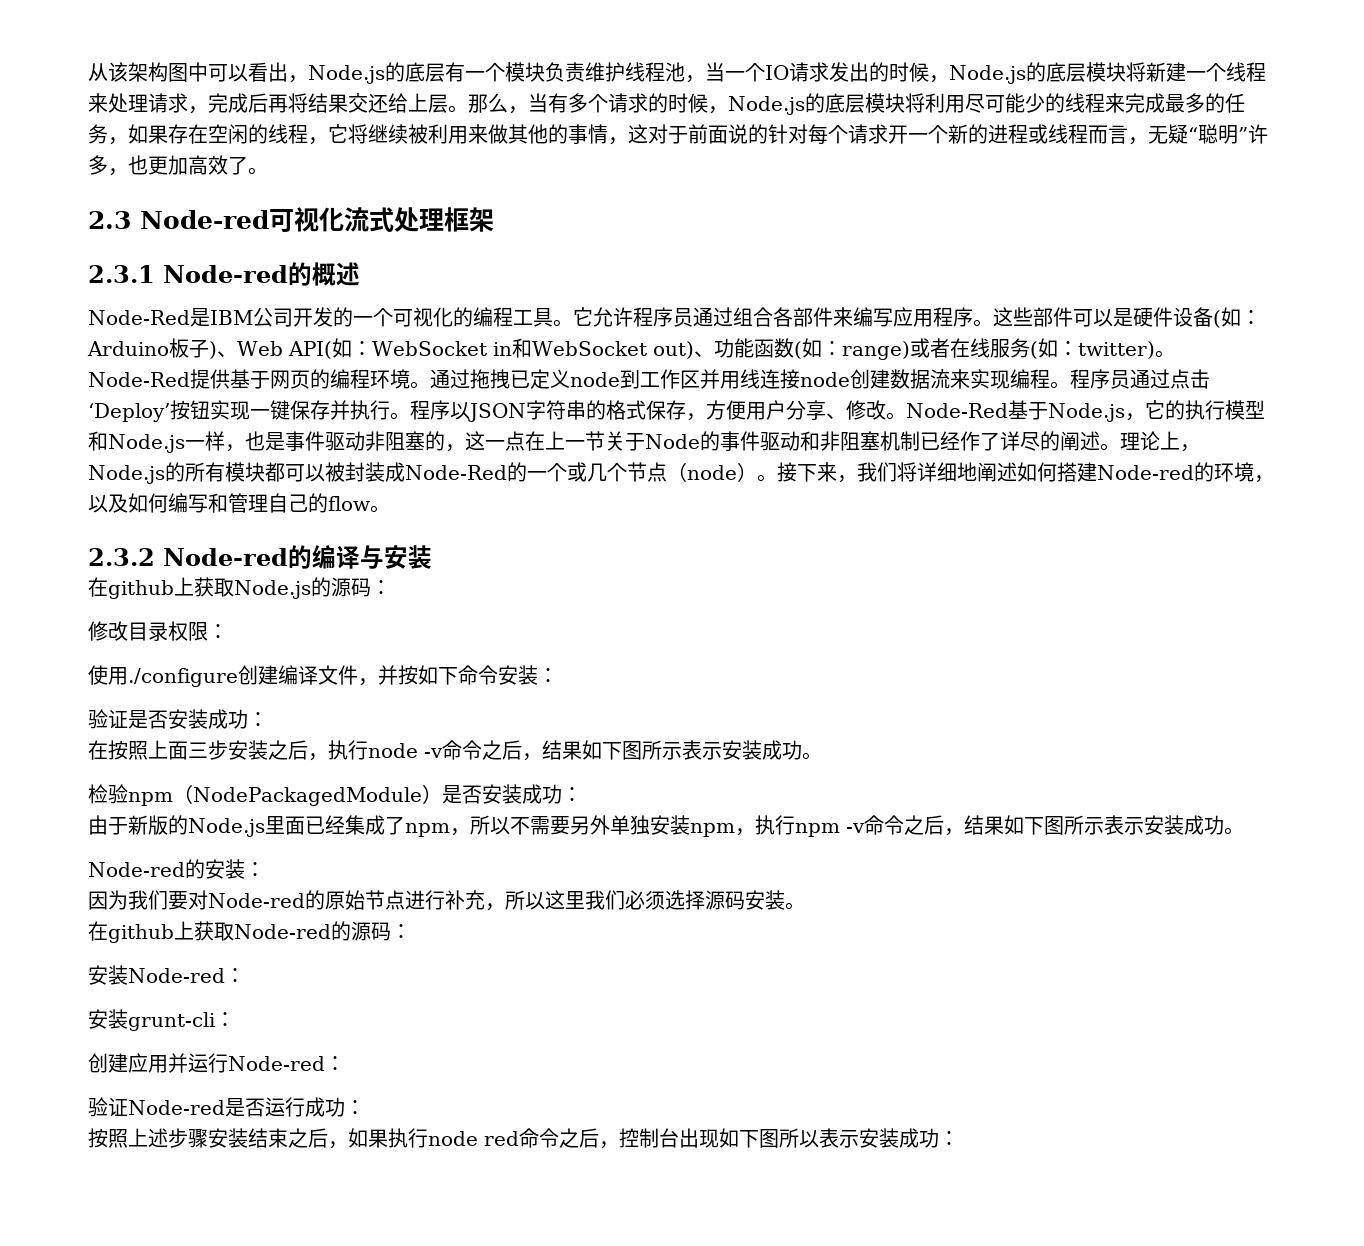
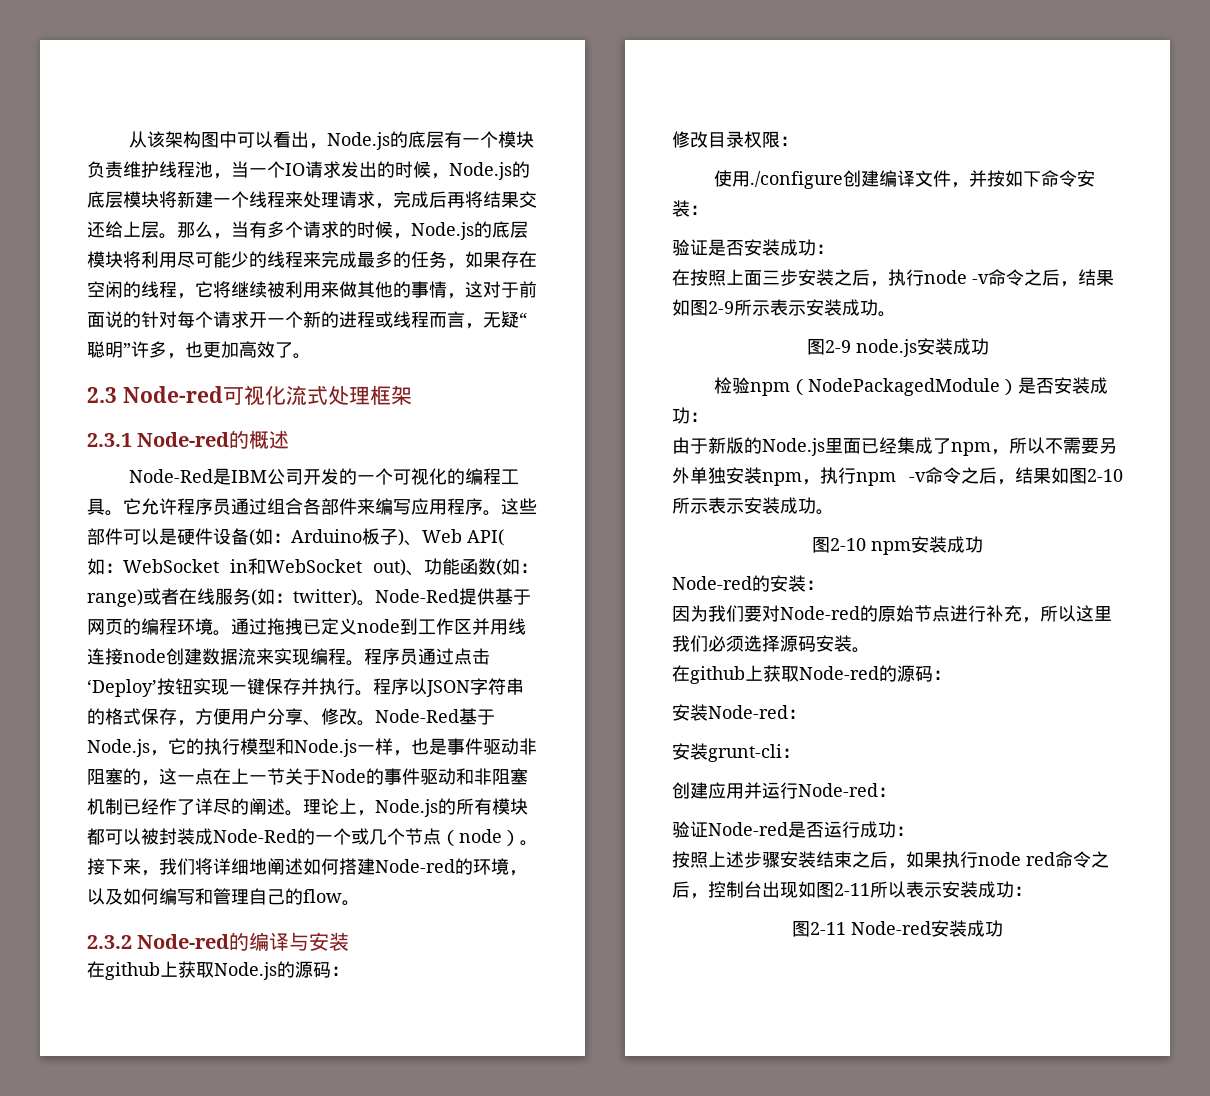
- 在按照上面三步安装之后，执行node -v命令之后，结果如下图所示表示安装成功。
+ 在按照上面三步安装之后，执行node -v命令之后，结果如图2-9所示表示安装成功。
+ 图2-9 node.js安装成功
- 由于新版的Node.js里面已经集成了npm，所以不需要另外单独安装npm，执行npm -v命令之后，结果如下图所示表示安装成功。
+ 由于新版的Node.js里面已经集成了npm，所以不需要另外单独安装npm，执行npm -v命令之后，结果如图2-10所示表示安装成功。
+ 图2-10 npm安装成功
- 按照上述步骤安装结束之后，如果执行node red命令之后，控制台出现如下图所以表示安装成功：
+ 按照上述步骤安装结束之后，如果执行node red命令之后，控制台出现如图2-11所以表示安装成功：
+ 图2-11 Node-red安装成功

